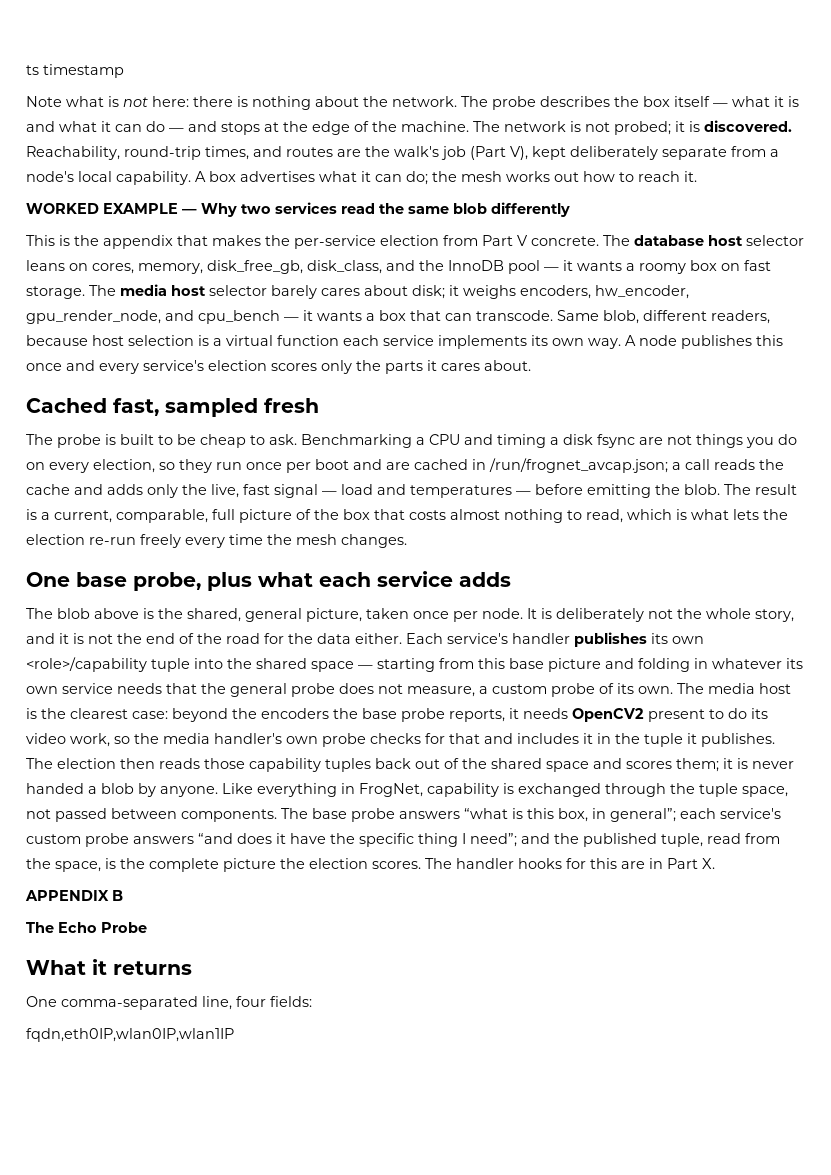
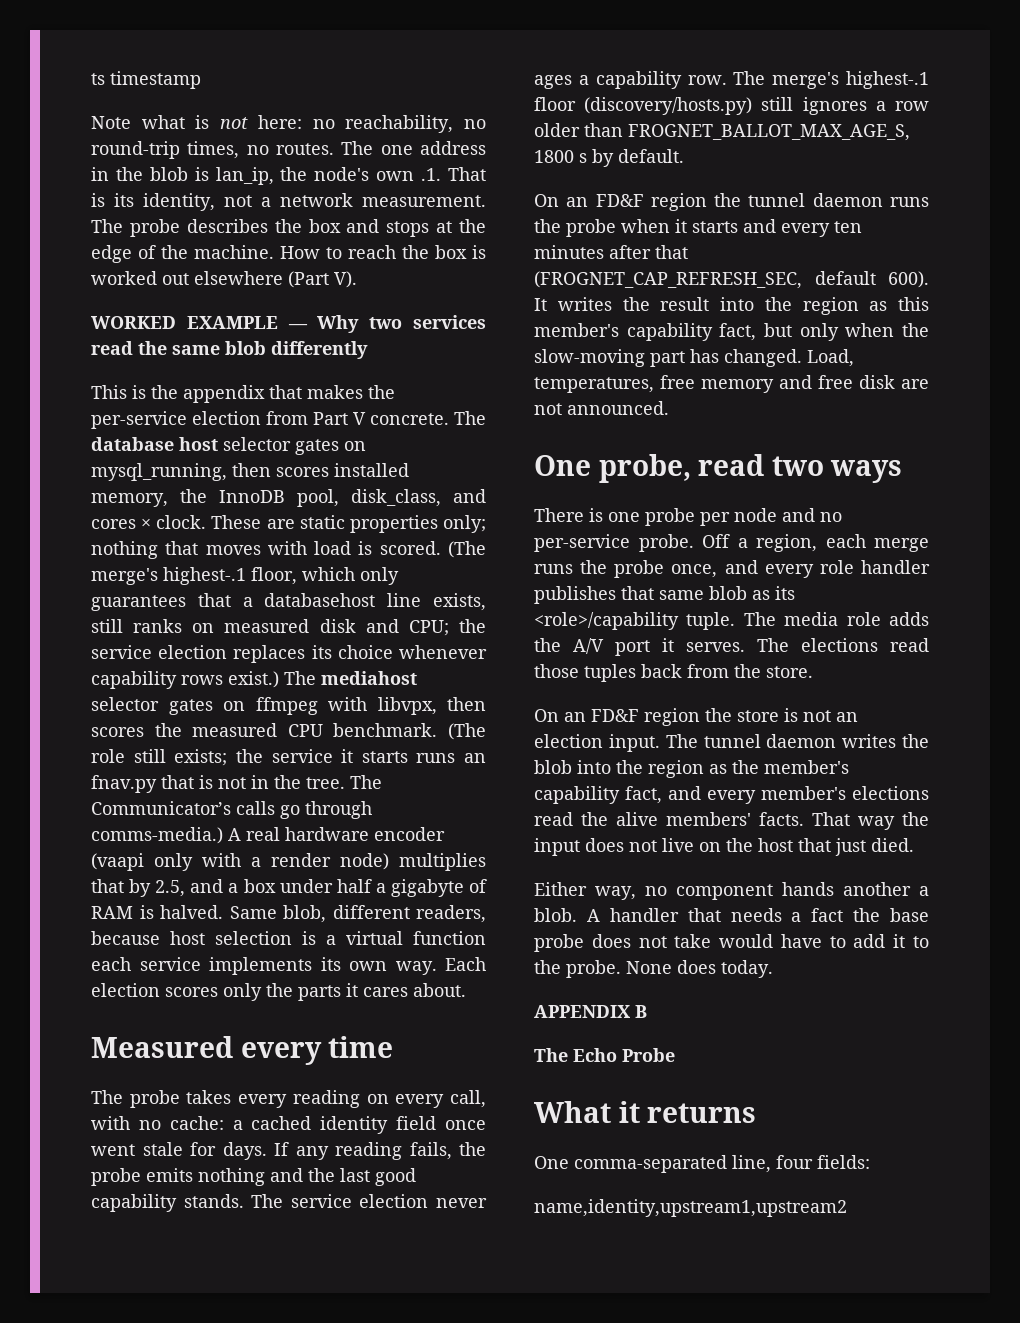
- Note what is not here: there is nothing about the network.
+ Note what is not here: no reachability, no round-trip times, no routes. The one address in the blob is lan_ip, the node's own .1. That is its identity, not a network measurement.
- The probe describes the box itself — what it is and what it can do — and stops at the edge of the machine.
+ The probe describes the box and stops at the edge of the machine.
- The network is not probed; it is discovered. Reachability, round-trip times, and routes are the walk's job (Part V), kept deliberately separate from a node's local capability. A box advertises what it can do; the mesh works out how to reach it.
+ How to reach the box is worked out elsewhere (Part V).
- The database host selector leans on cores, memory, disk_free_gb, disk_class, and the InnoDB pool — it wants a roomy box on fast storage. The media host selector barely cares about disk; it weighs encoders, hw_encoder, gpu_render_node, and cpu_bench — it wants a box that can transcode.
+ The database host selector gates on mysql_running, then scores installed memory, the InnoDB pool, disk_class, and cores × clock. These are static properties only; nothing that moves with load is scored. (The merge's highest-.1 floor, which only guarantees that a databasehost line exists, still ranks on measured disk and CPU; the service election replaces its choice whenever capability rows exist.) The mediahost selector gates on ffmpeg with libvpx, then scores the measured CPU benchmark. (The role still exists; the service it starts runs an fnav.py that is not in the tree. The Communicator’s calls go through comms-media.) A real hardware encoder (vaapi only with a render node) multiplies that by 2.5, and a box under half a gigabyte of RAM is halved.
- A node publishes this once and every service's election scores only the parts it cares about.
+ Each election scores only the parts it cares about.
- Cached fast, sampled fresh
- The probe is built to be cheap to ask. Benchmarking a CPU and timing a disk fsync are not things you do on every election, so they run once per boot and are cached in /run/frognet_avcap.json; a call reads the cache and adds only the live, fast signal — load and temperatures — before emitting the blob. The result is a current, comparable, full picture of the box that costs almost nothing to read, which is what lets the election re-run freely every time the mesh changes.
- One base probe, plus what each service adds
- The blob above is the shared, general picture, taken once per node. It is deliberately not the whole story, and it is not the end of the road for the data either. Each service's handler publishes its own <role>/capability tuple into the shared space — starting from this base picture and folding in whatever its own service needs that the general probe does not measure, a custom probe of its own. The media host is the clearest case: beyond the encoders the base probe reports, it needs OpenCV2 present to do its video work, so the media handler's own probe checks for that and includes it in the tuple it publishes. The election then reads those capability tuples back out of the shared space and scores them; it is never handed a blob by anyone. Like everything in FrogNet, capability is exchanged through the tuple space, not passed between components. The base probe answers “what is this box, in general”; each service's custom probe answers “and does it have the specific thing I need”; and the published tuple, read from the space, is the complete picture the election scores. The handler hooks for this are in Part X.
+ Measured every time
+ The probe takes every reading on every call, with no cache: a cached identity field once went stale for days. If any reading fails, the probe emits nothing and the last good capability stands. The service election never ages a capability row. The merge's highest-.1 floor (discovery/hosts.py) still ignores a row older than FROGNET_BALLOT_MAX_AGE_S, 1800 s by default.
+ On an FD&F region the tunnel daemon runs the probe when it starts and every ten minutes after that (FROGNET_CAP_REFRESH_SEC, default 600). It writes the result into the region as this member's capability fact, but only when the slow-moving part has changed. Load, temperatures, free memory and free disk are not announced.
+ One probe, read two ways
+ There is one probe per node and no per-service probe. Off a region, each merge runs the probe once, and every role handler publishes that same blob as its <role>/capability tuple. The media role adds the A/V port it serves. The elections read those tuples back from the store.
+ On an FD&F region the store is not an election input. The tunnel daemon writes the blob into the region as the member's capability fact, and every member's elections read the alive members' facts. That way the input does not live on the host that just died.
+ Either way, no component hands another a blob. A handler that needs a fact the base probe does not take would have to add it to the probe. None does today.
- fqdn,eth0IP,wlan0IP,wlan1IP
+ name,identity,upstream1,upstream2

